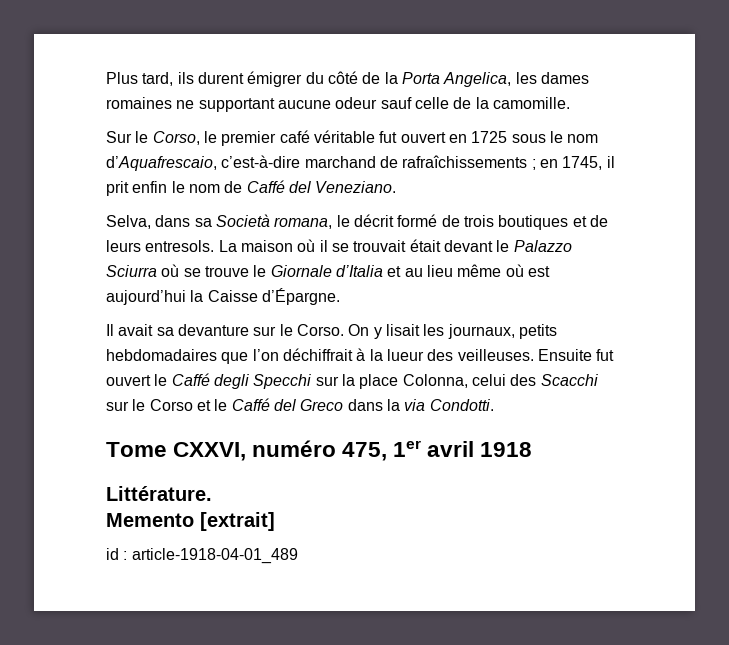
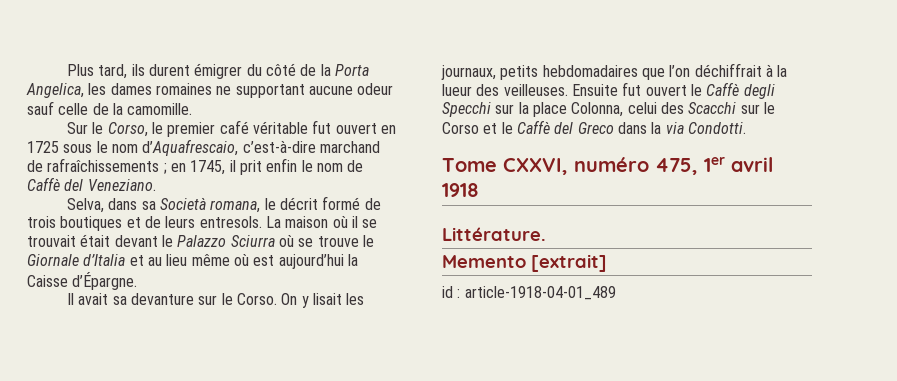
- Sur le Corso, le premier café véritable fut ouvert en 1725 sous le nom d’Aquafrescaio, c’est-à-dire marchand de rafraîchissements ; en 1745, il prit enfin le nom de Caffé del Veneziano.
+ Sur le Corso, le premier café véritable fut ouvert en 1725 sous le nom d’Aquafrescaio, c’est-à-dire marchand de rafraîchissements ; en 1745, il prit enfin le nom de Caffè del Veneziano.
- Ensuite fut ouvert le Caffé degli Specchi sur la place Colonna, celui des Scacchi sur le Corso et le Caffé del Greco dans la via Condotti.
+ Ensuite fut ouvert le Caffè degli Specchi sur la place Colonna, celui des Scacchi sur le Corso et le Caffè del Greco dans la via Condotti.

